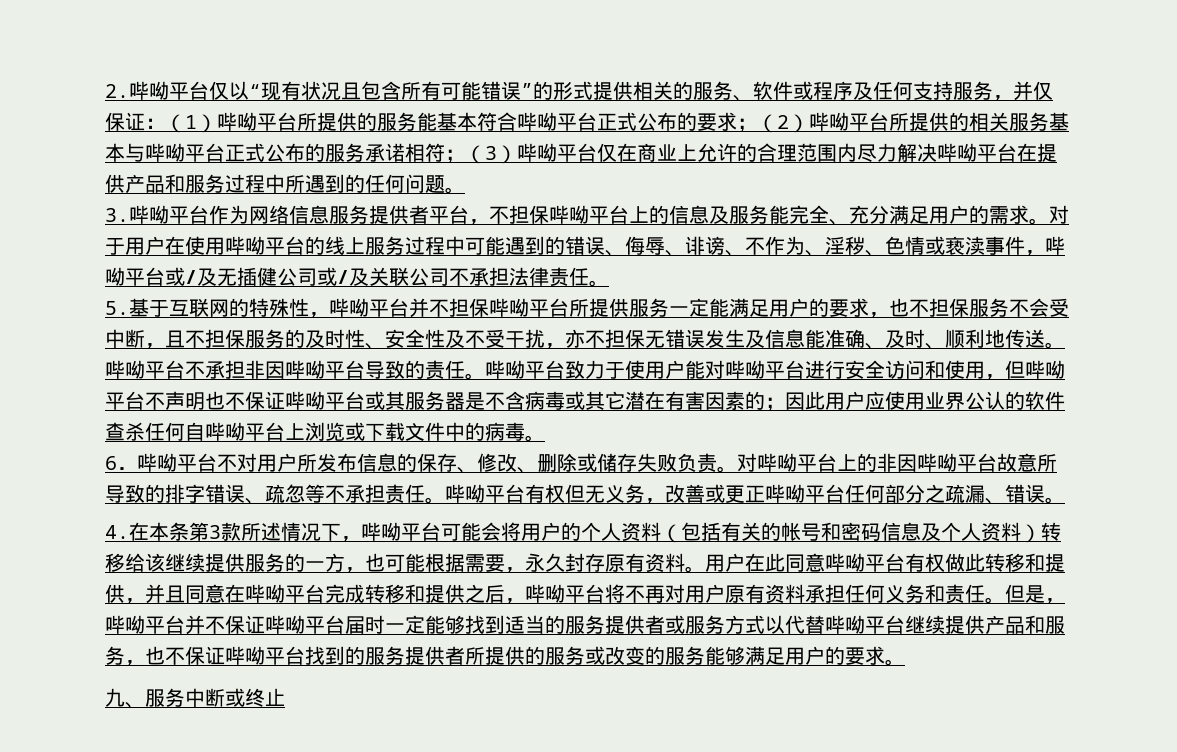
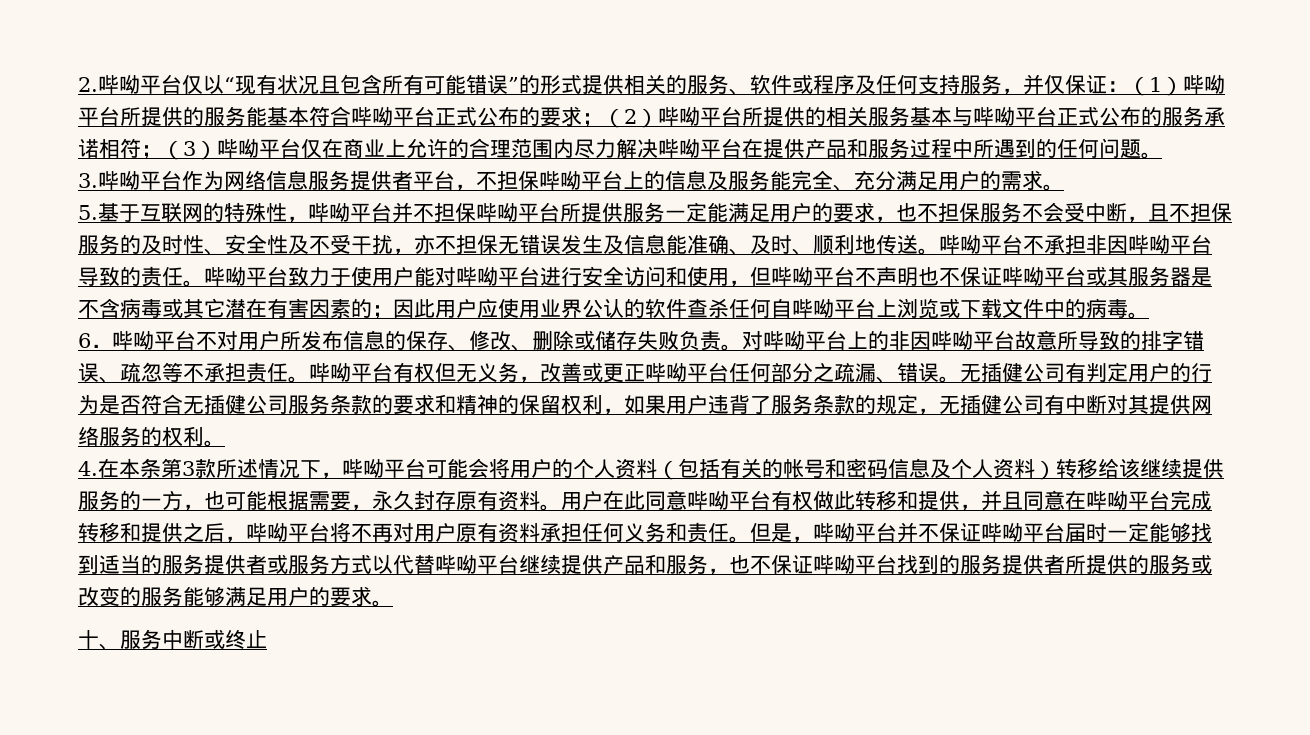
- 对于用户在使用哔呦平台的线上服务过程中可能遇到的错误、侮辱、诽谤、不作为、淫秽、色情或亵渎事件，哔呦平台或/及无插健公司或/及关联公司不承担法律责任。
+ 无插健公司有判定用户的行为是否符合无插健公司服务条款的要求和精神的保留权利，如果用户违背了服务条款的规定，无插健公司有中断对其提供网络服务的权利。
- 九、服务中断或终止
+ 十、服务中断或终止

